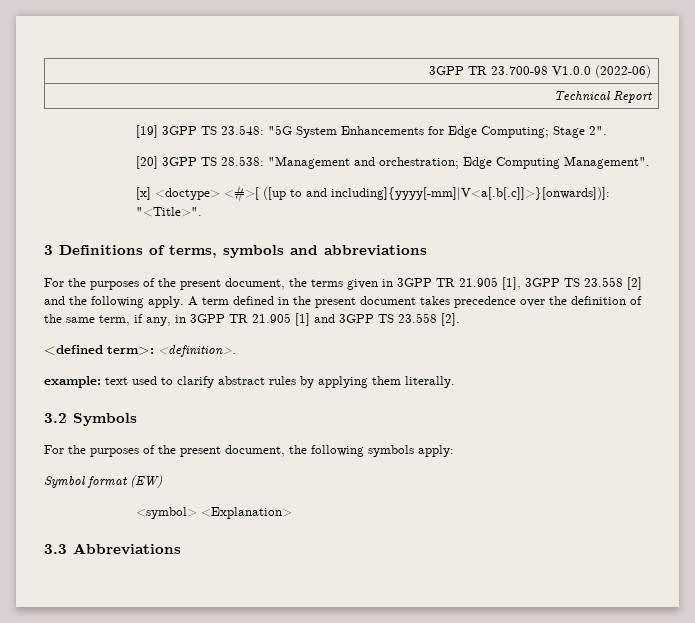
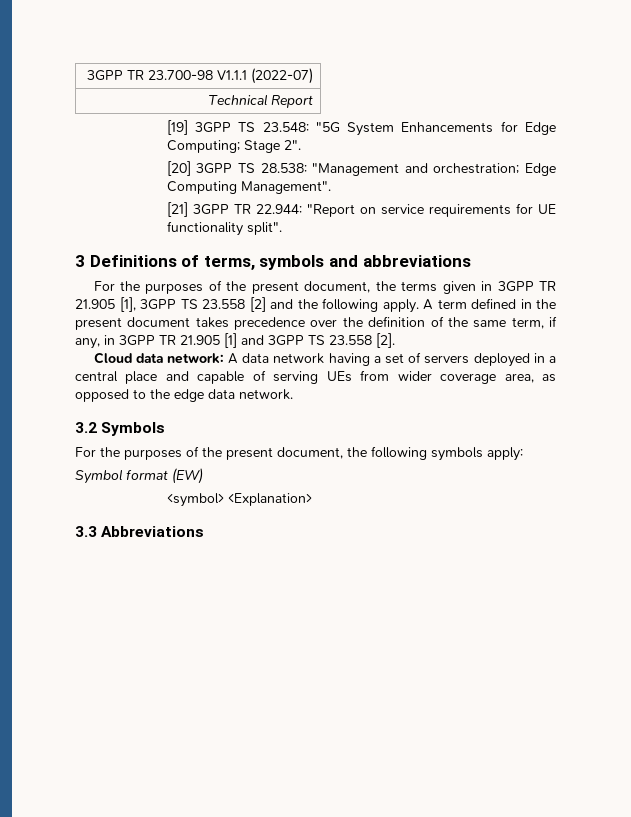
- 3GPP TR 23.700-98 V1.0.0 (2022-06)
+ 3GPP TR 23.700-98 V1.1.1 (2022-07)
- [x] <doctype> <#>[ ([up to and including]{yyyy[-mm]|V<a[.b[.c]]>}[onwards])]: "<Title>".
+ [21] 3GPP TR 22.944: "Report on service requirements for UE functionality split".
- <defined term>: <definition>.
- example: text used to clarify abstract rules by applying them literally.
+ Cloud data network: A data network having a set of servers deployed in a central place and capable of serving UEs from wider coverage area, as opposed to the edge data network.

